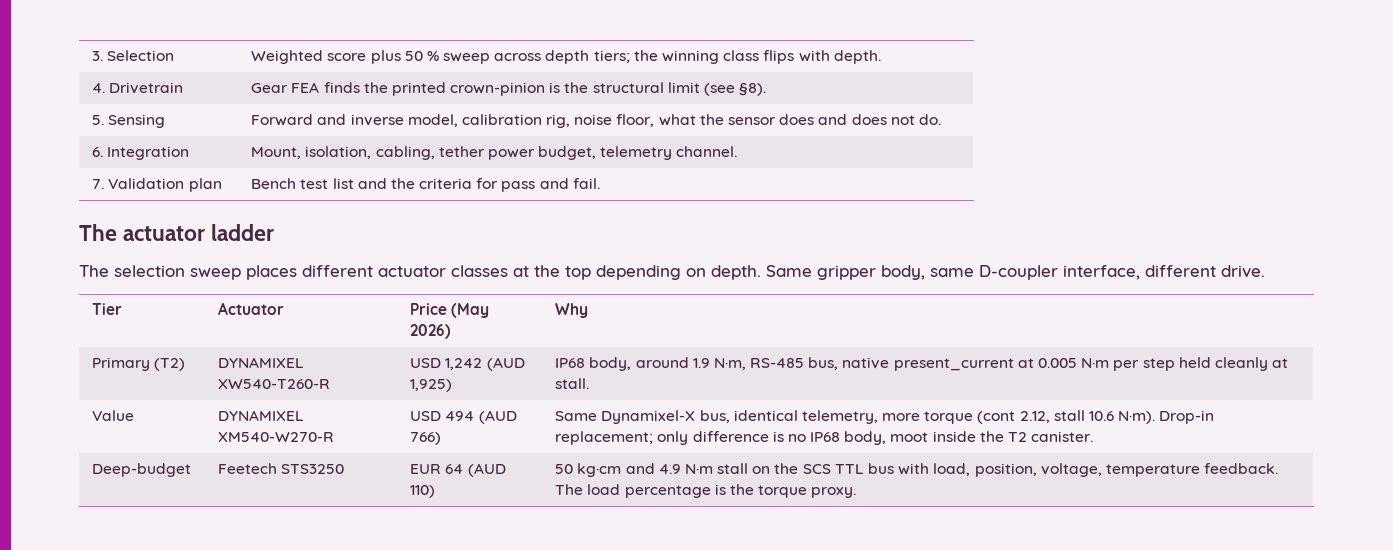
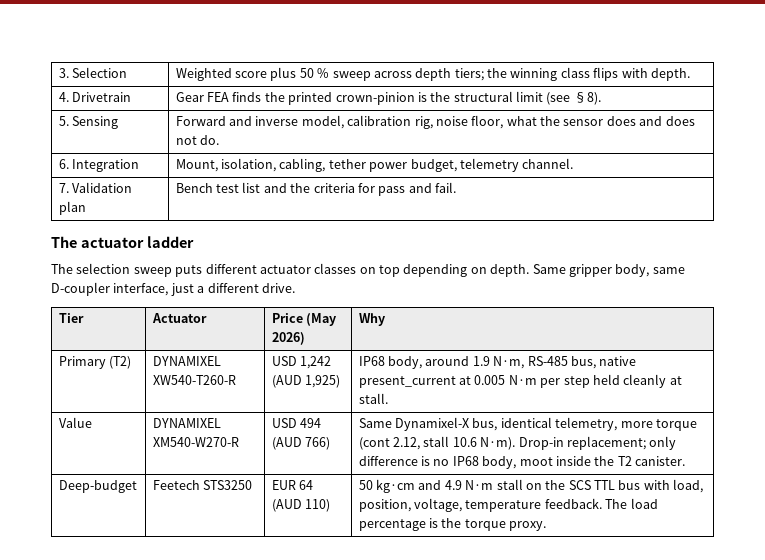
- The selection sweep places different actuator classes at the top depending on depth.
+ The selection sweep puts different actuator classes on top depending on depth.
- Same gripper body, same D-coupler interface, different drive.
+ Same gripper body, same D-coupler interface, just a different drive.

